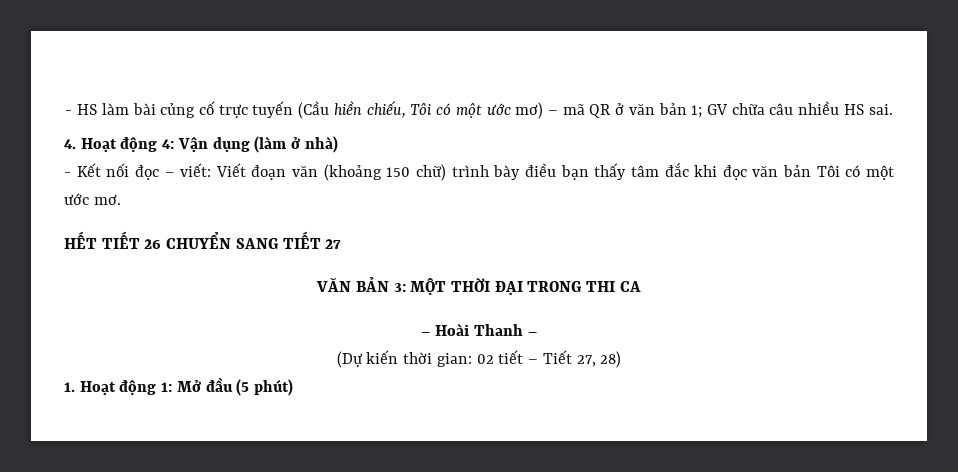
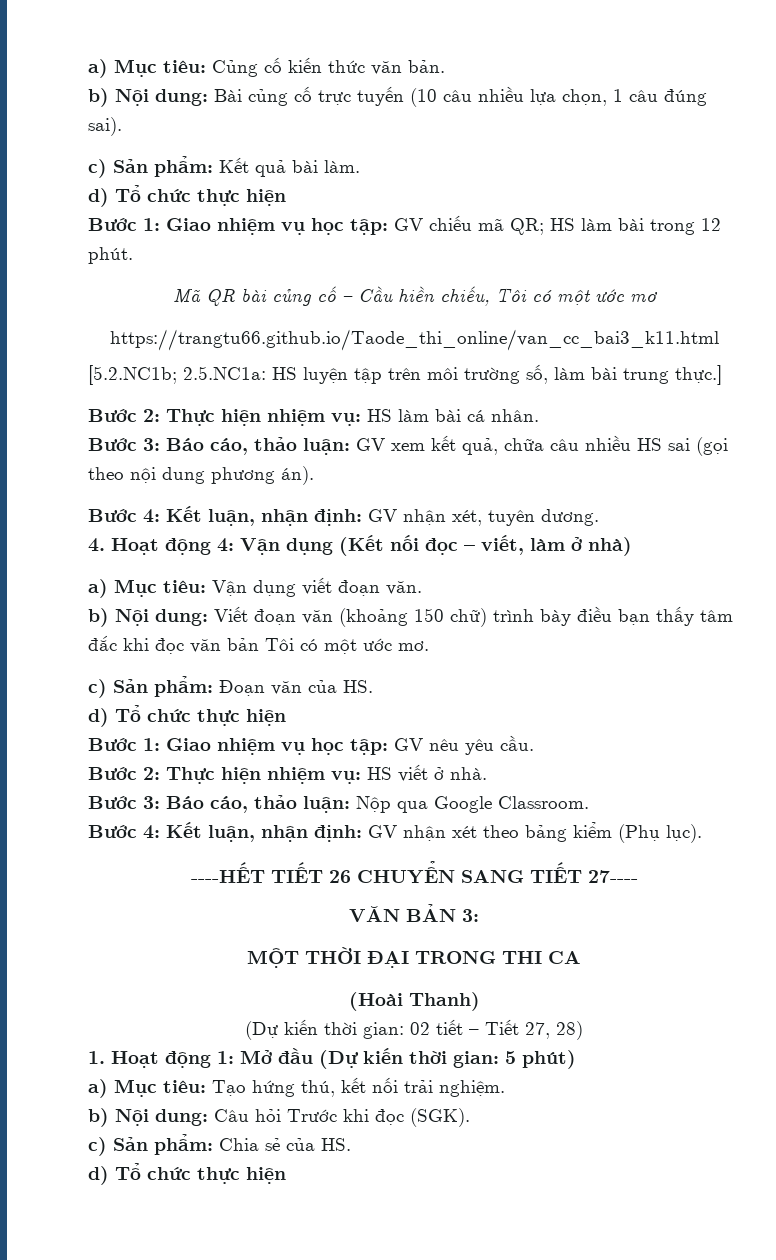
- - HS làm bài củng cố trực tuyến (Cầu hiền chiếu, Tôi có một ước mơ) – mã QR ở văn bản 1; GV chữa câu nhiều HS sai.
+ a) Mục tiêu: Củng cố kiến thức văn bản.
+ b) Nội dung: Bài củng cố trực tuyến (10 câu nhiều lựa chọn, 1 câu đúng sai).
+ c) Sản phẩm: Kết quả bài làm.
+ d) Tổ chức thực hiện
+ Bước 1: Giao nhiệm vụ học tập: GV chiếu mã QR; HS làm bài trong 12 phút.
+ Mã QR bài củng cố – Cầu hiền chiếu, Tôi có một ước mơ
+ https://trangtu66.github.io/Taode_thi_online/van_cc_bai3_k11.html
+ [5.2.NC1b; 2.5.NC1a: HS luyện tập trên môi trường số, làm bài trung thực.]
+ Bước 2: Thực hiện nhiệm vụ: HS làm bài cá nhân.
+ Bước 3: Báo cáo, thảo luận: GV xem kết quả, chữa câu nhiều HS sai (gọi theo nội dung phương án).
+ Bước 4: Kết luận, nhận định: GV nhận xét, tuyên dương.
- 4. Hoạt động 4: Vận dụng (làm ở nhà)
- - Kết nối đọc – viết: Viết đoạn văn (khoảng 150 chữ) trình bày điều bạn thấy tâm đắc khi đọc văn bản Tôi có một ước mơ.
+ 4. Hoạt động 4: Vận dụng (Kết nối đọc – viết, làm ở nhà)
+ a) Mục tiêu: Vận dụng viết đoạn văn.
+ b) Nội dung: Viết đoạn văn (khoảng 150 chữ) trình bày điều bạn thấy tâm đắc khi đọc văn bản Tôi có một ước mơ.
- HẾT TIẾT 26 CHUYỂN SANG TIẾT 27
+ c) Sản phẩm: Đoạn văn của HS.
+ d) Tổ chức thực hiện
+ Bước 1: Giao nhiệm vụ học tập: GV nêu yêu cầu.
+ Bước 2: Thực hiện nhiệm vụ: HS viết ở nhà.
+ Bước 3: Báo cáo, thảo luận: Nộp qua Google Classroom.
+ Bước 4: Kết luận, nhận định: GV nhận xét theo bảng kiểm (Phụ lục).
+ ----HẾT TIẾT 26 CHUYỂN SANG TIẾT 27----
- VĂN BẢN 3: MỘT THỜI ĐẠI TRONG THI CA
+ VĂN BẢN 3:
+ MỘT THỜI ĐẠI TRONG THI CA
- – Hoài Thanh –
+ (Hoài Thanh)
- 1. Hoạt động 1: Mở đầu (5 phút)
+ 1. Hoạt động 1: Mở đầu (Dự kiến thời gian: 5 phút)
+ a) Mục tiêu: Tạo hứng thú, kết nối trải nghiệm.
+ b) Nội dung: Câu hỏi Trước khi đọc (SGK).
+ c) Sản phẩm: Chia sẻ của HS.
+ d) Tổ chức thực hiện

